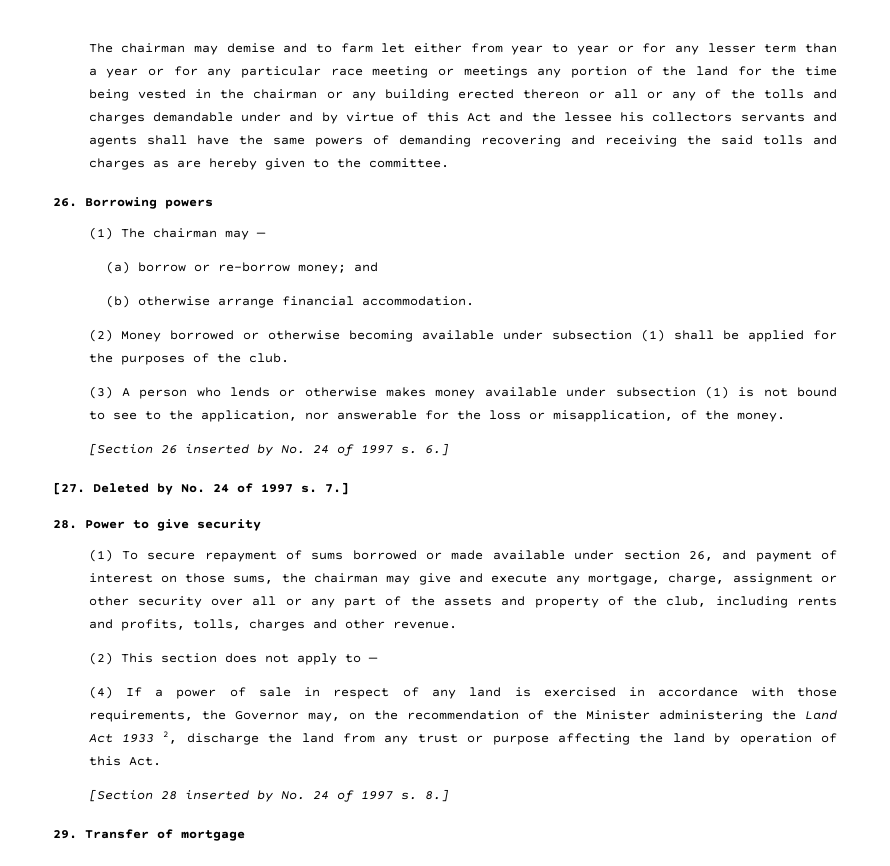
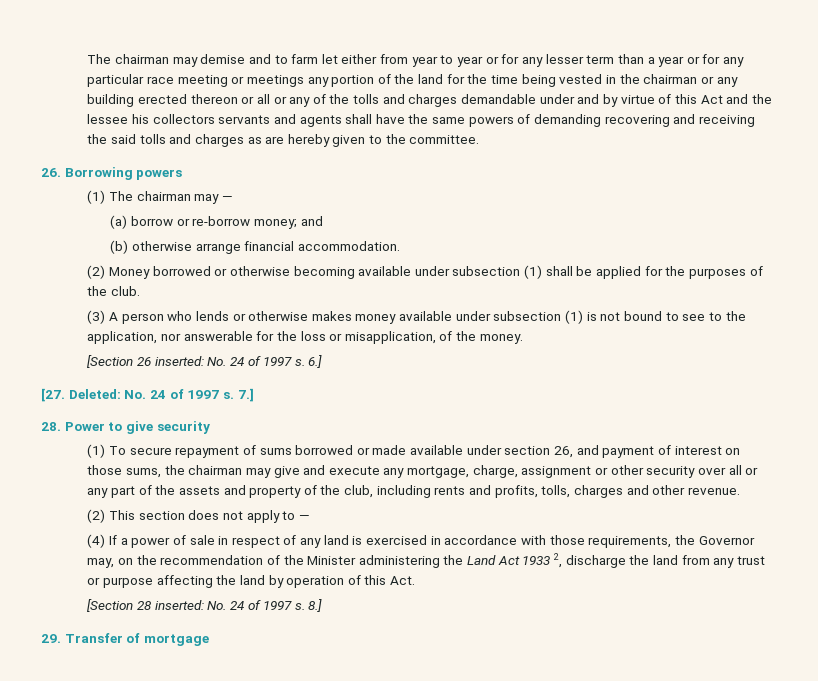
- [Section 26 inserted by No. 24 of 1997 s.
+ [Section 26 inserted: No. 24 of 1997 s.
- [27. Deleted by No. 24 of 1997 s.
+ [27. Deleted: No. 24 of 1997 s.
- [Section 28 inserted by No. 24 of 1997 s.
+ [Section 28 inserted: No. 24 of 1997 s.

